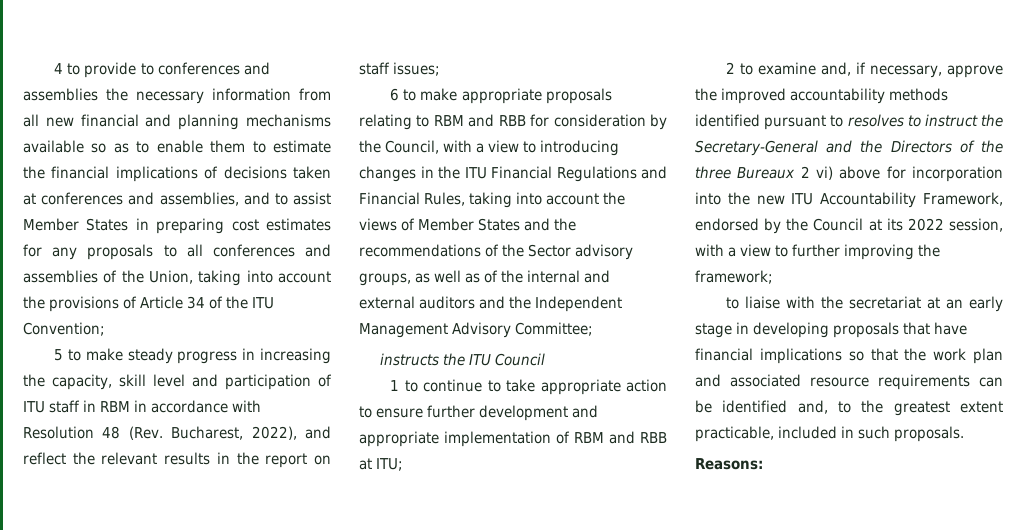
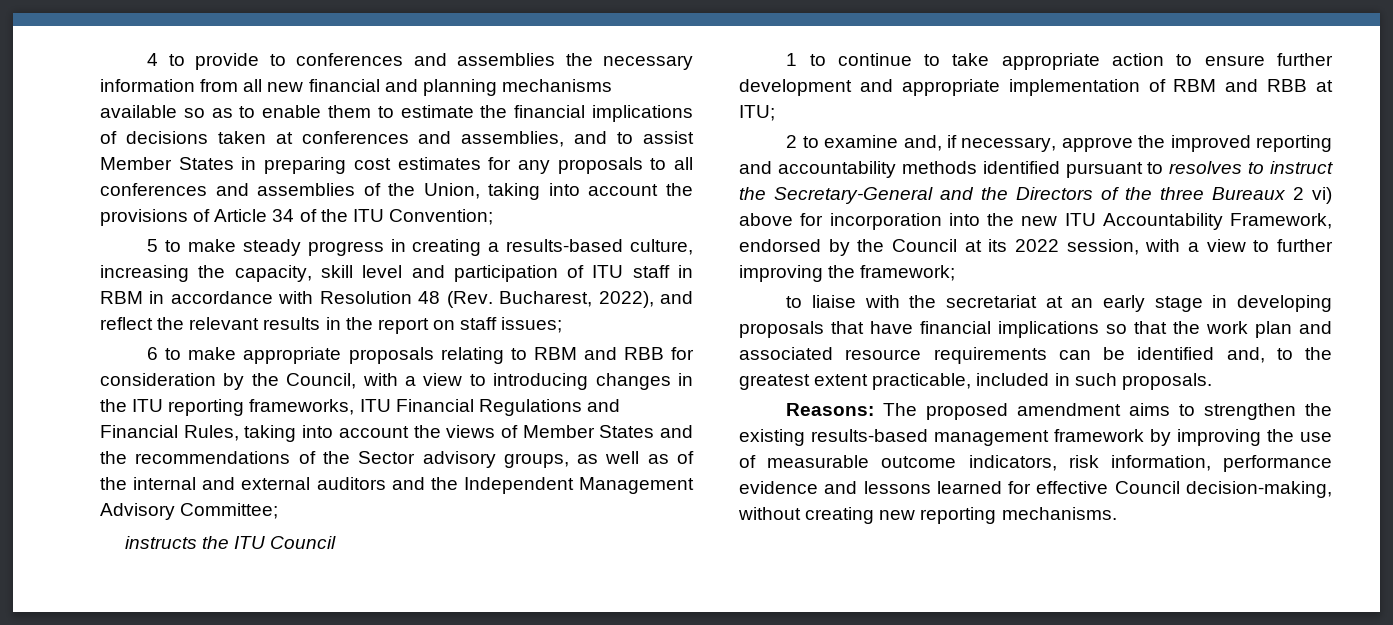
- 5 to make steady progress in increasing the capacity, skill level and participation of ITU staff in RBM in accordance with Resolution 48 (Rev. Bucharest, 2022), and reflect the relevant results in the report on staff issues;
+ 5 to make steady progress in creating a results-based culture, increasing the capacity, skill level and participation of ITU staff in RBM in accordance with Resolution 48 (Rev. Bucharest, 2022), and reflect the relevant results in the report on staff issues;
- 6 to make appropriate proposals relating to RBM and RBB for consideration by the Council, with a view to introducing changes in the ITU Financial Regulations and Financial Rules, taking into account the views of Member States and the recommendations of the Sector advisory groups, as well as of the internal and external auditors and the Independent Management Advisory Committee;
+ 6 to make appropriate proposals relating to RBM and RBB for consideration by the Council, with a view to introducing changes in the ITU reporting frameworks, ITU Financial Regulations and Financial Rules, taking into account the views of Member States and the recommendations of the Sector advisory groups, as well as of the internal and external auditors and the Independent Management Advisory Committee;
- 2 to examine and, if necessary, approve the improved accountability methods identified pursuant to resolves to instruct the Secretary-General and the Directors of the three Bureaux 2 vi) above for incorporation into the new ITU Accountability Framework, endorsed by the Council at its 2022 session, with a view to further improving the framework;
+ 2 to examine and, if necessary, approve the improved reporting and accountability methods identified pursuant to resolves to instruct the Secretary-General and the Directors of the three Bureaux 2 vi) above for incorporation into the new ITU Accountability Framework, endorsed by the Council at its 2022 session, with a view to further improving the framework;
- Reasons:
+ Reasons: The proposed amendment aims to strengthen the existing results-based management framework by improving the use of measurable outcome indicators, risk information, performance evidence and lessons learned for effective Council decision-making, without creating new reporting mechanisms.

